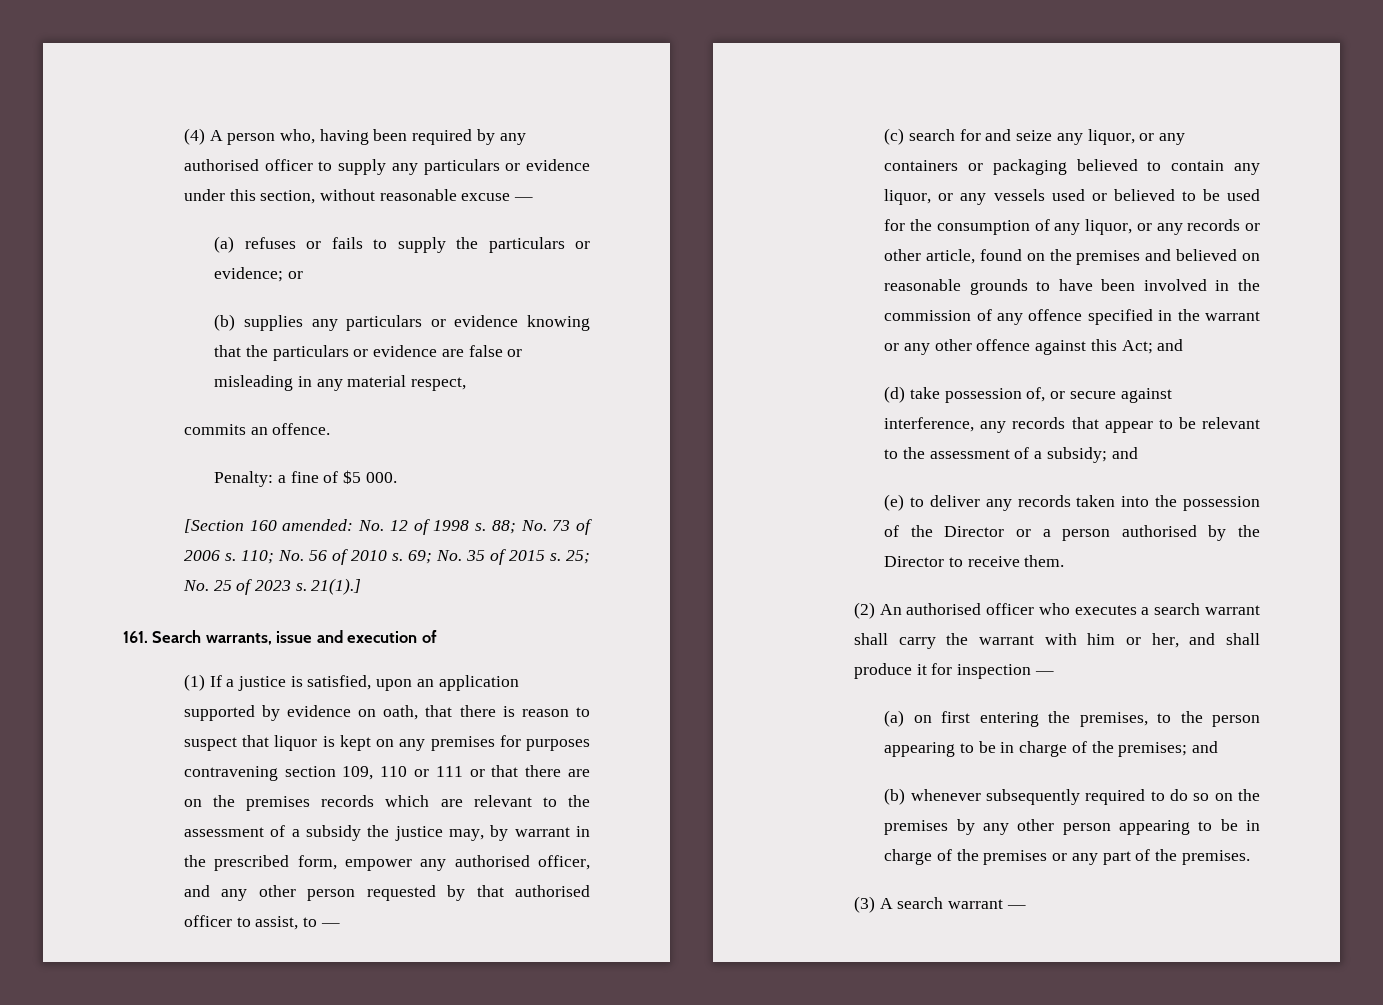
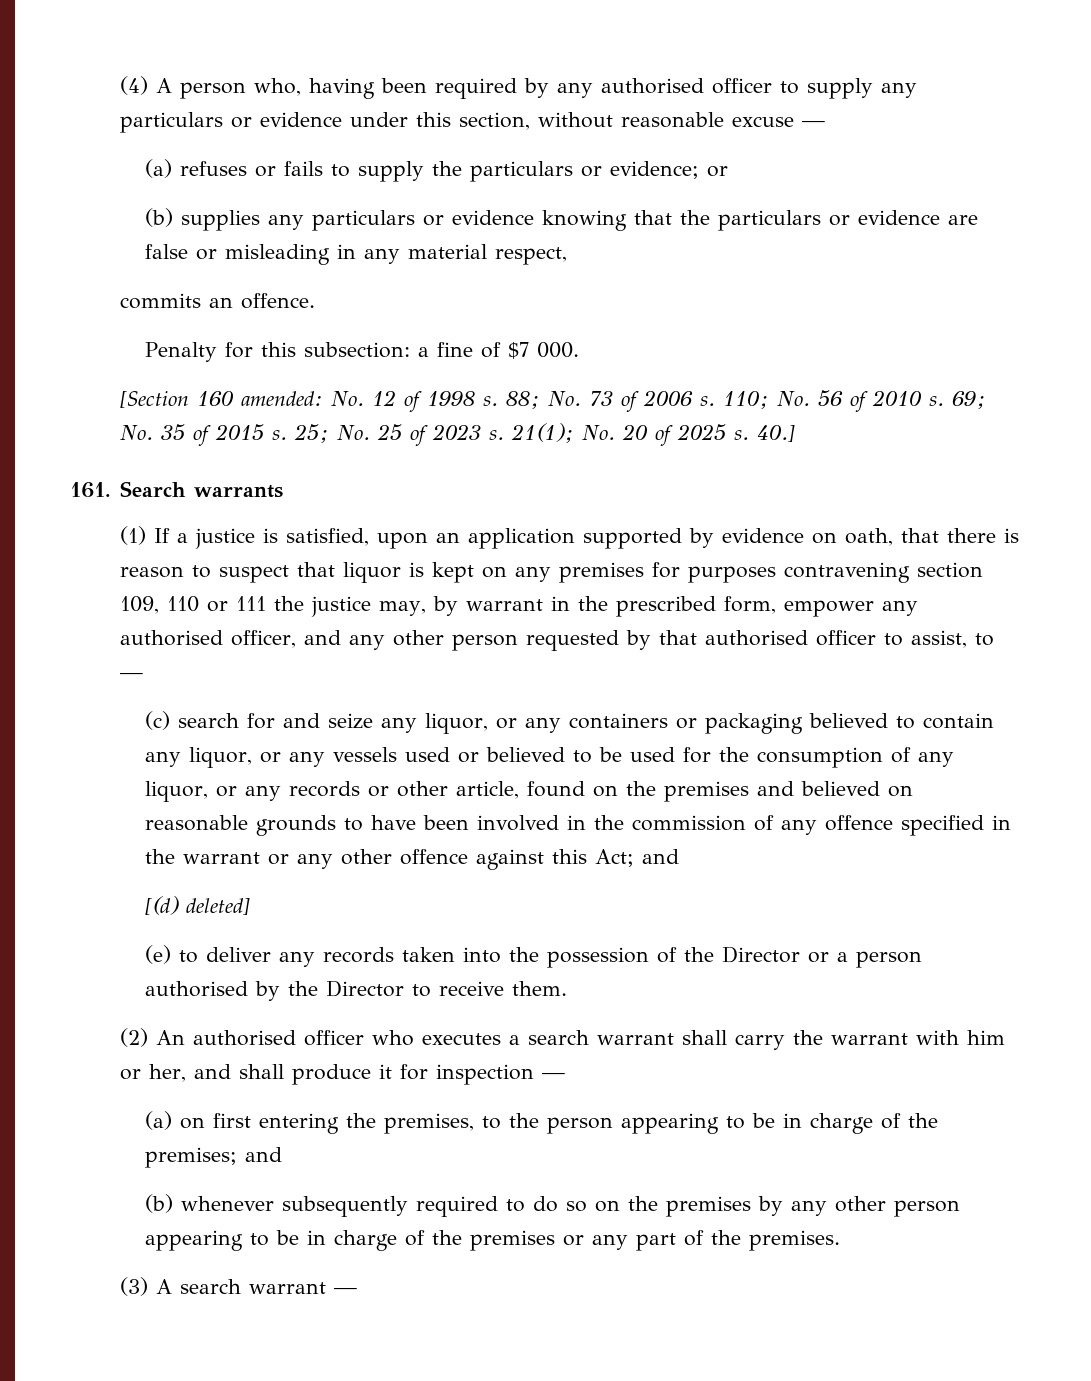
- Penalty: a fine of $5 000.
+ Penalty for this subsection: a fine of $7 000.
- 21(1).]
- 161. Search warrants, issue and execution of
+ 21(1); No. 20 of 2025 s. 40.]
+ 161. Search warrants
- (1) If a justice is satisfied, upon an application supported by evidence on oath, that there is reason to suspect that liquor is kept on any premises for purposes contravening section 109, 110 or 111 or that there are on the premises records which are relevant to the assessment of a subsidy the justice may, by warrant in the prescribed form, empower any authorised officer, and any other person requested by that authorised officer to assist, to —
+ (1) If a justice is satisfied, upon an application supported by evidence on oath, that there is reason to suspect that liquor is kept on any premises for purposes contravening section 109, 110 or 111 the justice may, by warrant in the prescribed form, empower any authorised officer, and any other person requested by that authorised officer to assist, to —
- (d) take possession of, or secure against interference, any records that appear to be relevant to the assessment of a subsidy; and
+ [(d) deleted]

